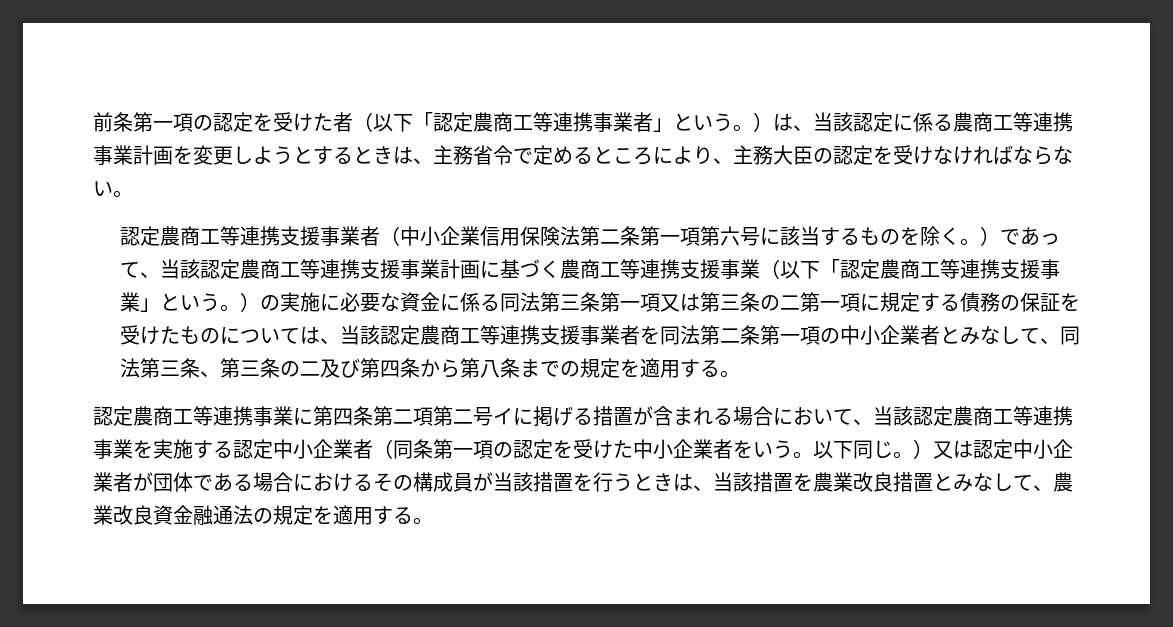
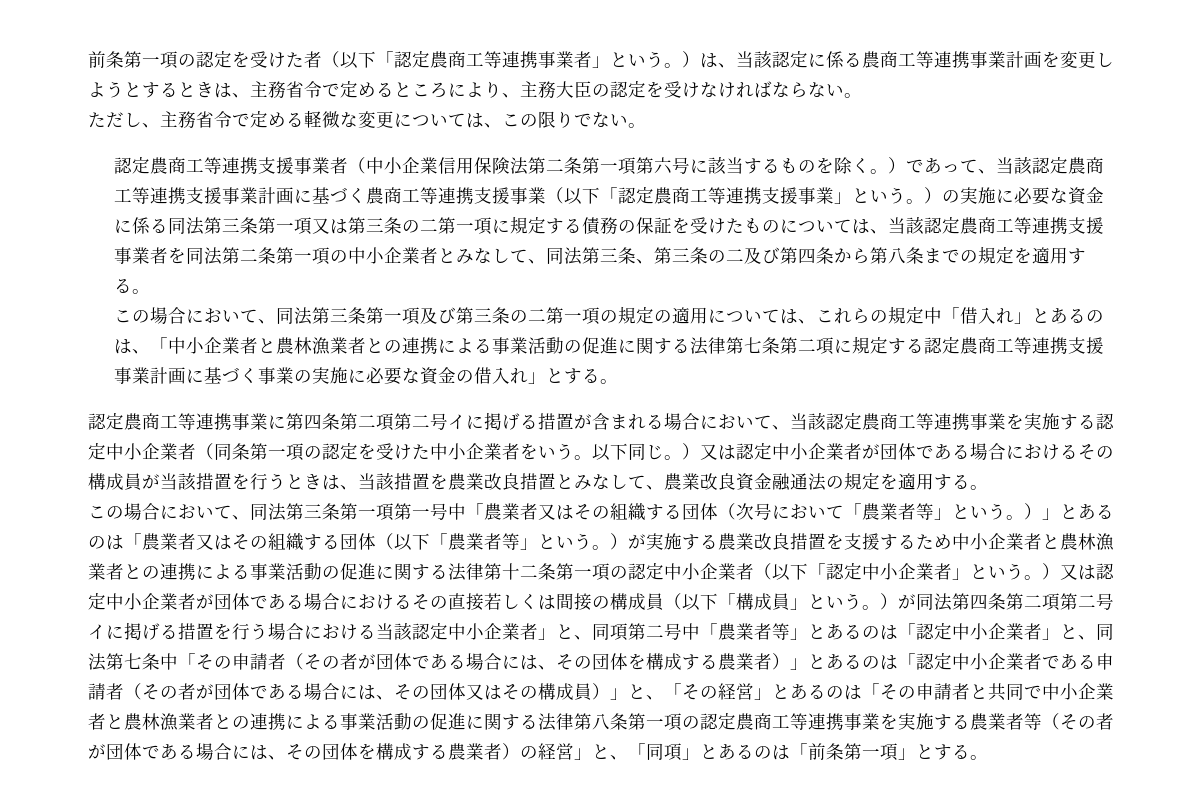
+ ただし、主務省令で定める軽微な変更については、この限りでない。
+ この場合において、同法第三条第一項及び第三条の二第一項の規定の適用については、これらの規定中「借入れ」とあるのは、「中小企業者と農林漁業者との連携による事業活動の促進に関する法律第七条第二項に規定する認定農商工等連携支援事業計画に基づく事業の実施に必要な資金の借入れ」とする。
+ この場合において、同法第三条第一項第一号中「農業者又はその組織する団体（次号において「農業者等」という。）」とあるのは「農業者又はその組織する団体（以下「農業者等」という。）が実施する農業改良措置を支援するため中小企業者と農林漁業者との連携による事業活動の促進に関する法律第十二条第一項の認定中小企業者（以下「認定中小企業者」という。）又は認定中小企業者が団体である場合におけるその直接若しくは間接の構成員（以下「構成員」という。）が同法第四条第二項第二号イに掲げる措置を行う場合における当該認定中小企業者」と、同項第二号中「農業者等」とあるのは「認定中小企業者」と、同法第七条中「その申請者（その者が団体である場合には、その団体を構成する農業者）」とあるのは「認定中小企業者である申請者（その者が団体である場合には、その団体又はその構成員）」と、「その経営」とあるのは「その申請者と共同で中小企業者と農林漁業者との連携による事業活動の促進に関する法律第八条第一項の認定農商工等連携事業を実施する農業者等（その者が団体である場合には、その団体を構成する農業者）の経営」と、「同項」とあるのは「前条第一項」とする。

